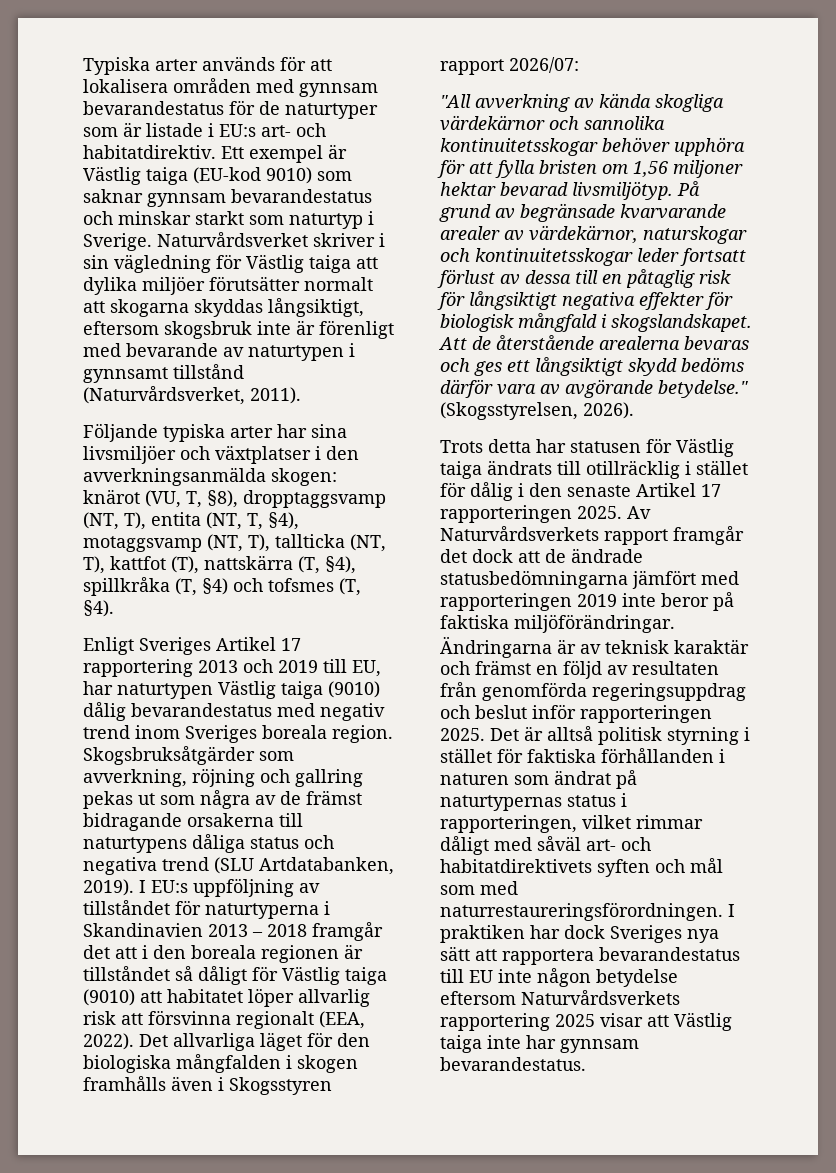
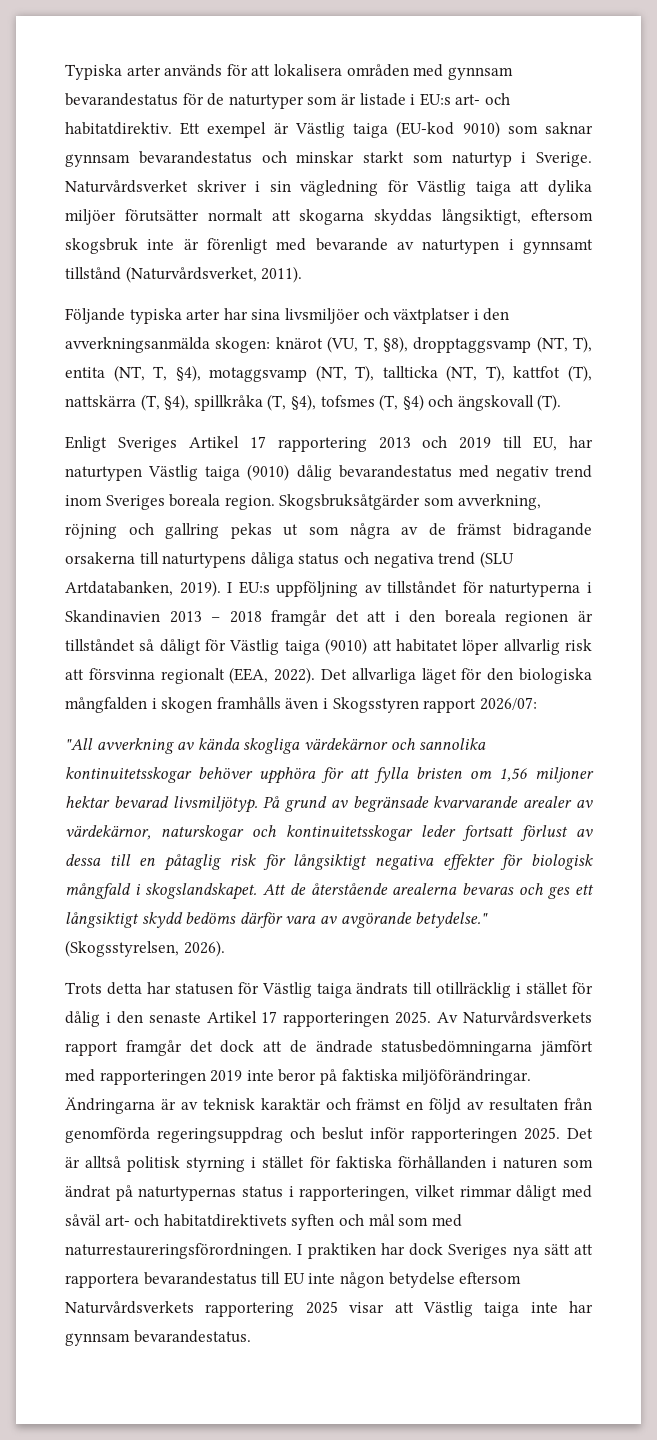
- Följande typiska arter har sina livsmiljöer och växtplatser i den avverkningsanmälda skogen: knärot (VU, T, §8), dropptaggsvamp (NT, T), entita (NT, T, §4), motaggsvamp (NT, T), tallticka (NT, T), kattfot (T), nattskärra (T, §4), spillkråka (T, §4) och tofsmes (T, §4).
+ Följande typiska arter har sina livsmiljöer och växtplatser i den avverkningsanmälda skogen: knärot (VU, T, §8), dropptaggsvamp (NT, T), entita (NT, T, §4), motaggsvamp (NT, T), tallticka (NT, T), kattfot (T), nattskärra (T, §4), spillkråka (T, §4), tofsmes (T, §4) och ängskovall (T).

